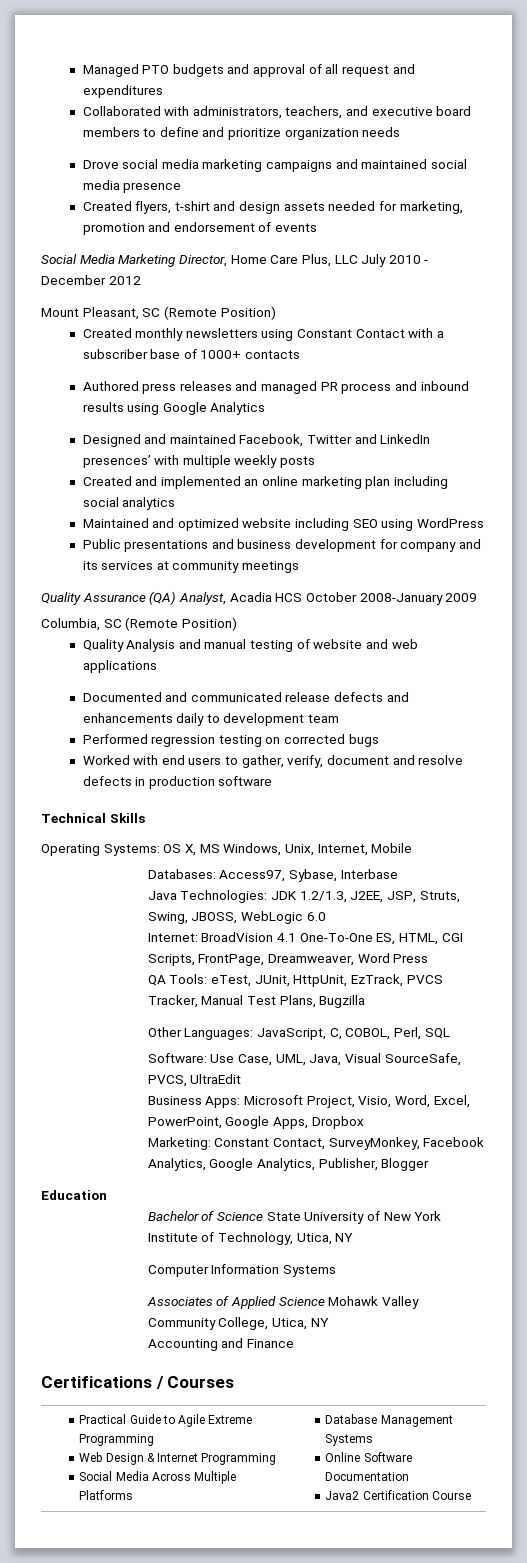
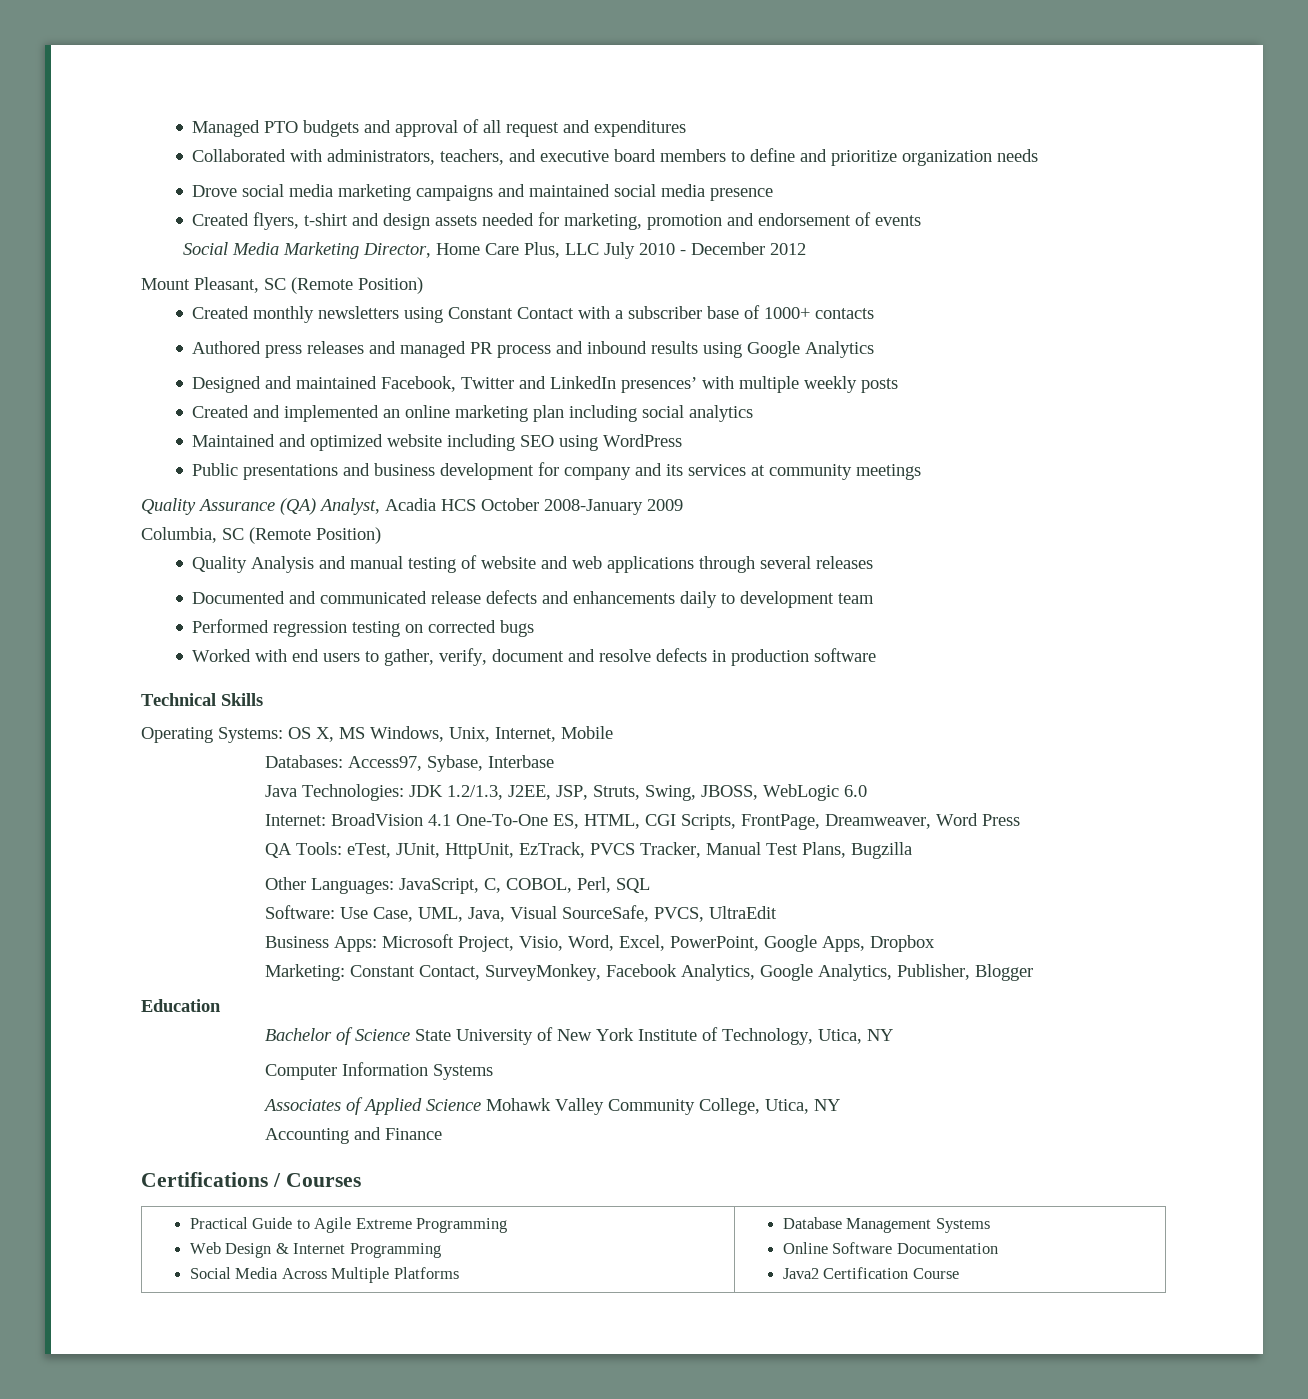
- Quality Analysis and manual testing of website and web applications
+ Quality Analysis and manual testing of website and web applications through several releases

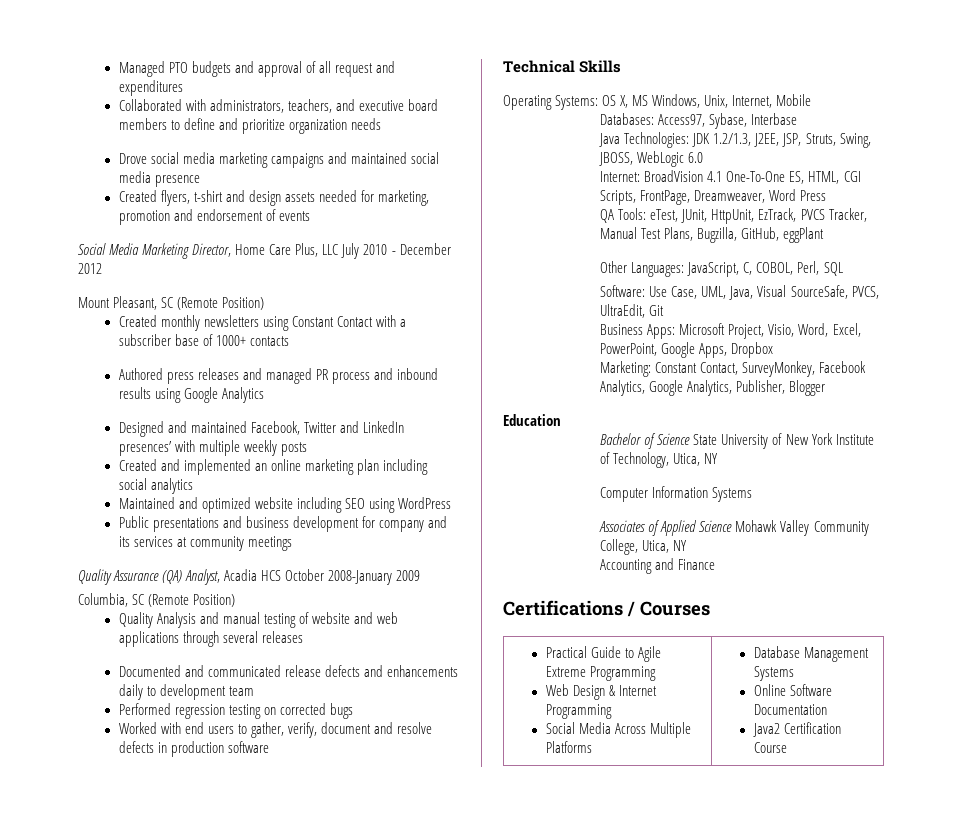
- QA Tools: eTest, JUnit, HttpUnit, EzTrack, PVCS Tracker, Manual Test Plans, Bugzilla
+ QA Tools: eTest, JUnit, HttpUnit, EzTrack, PVCS Tracker, Manual Test Plans, Bugzilla, GitHub, eggPlant
- Software: Use Case, UML, Java, Visual SourceSafe, PVCS, UltraEdit
+ Software: Use Case, UML, Java, Visual SourceSafe, PVCS, UltraEdit, Git

